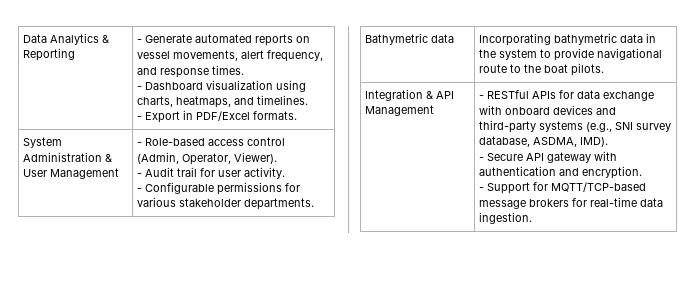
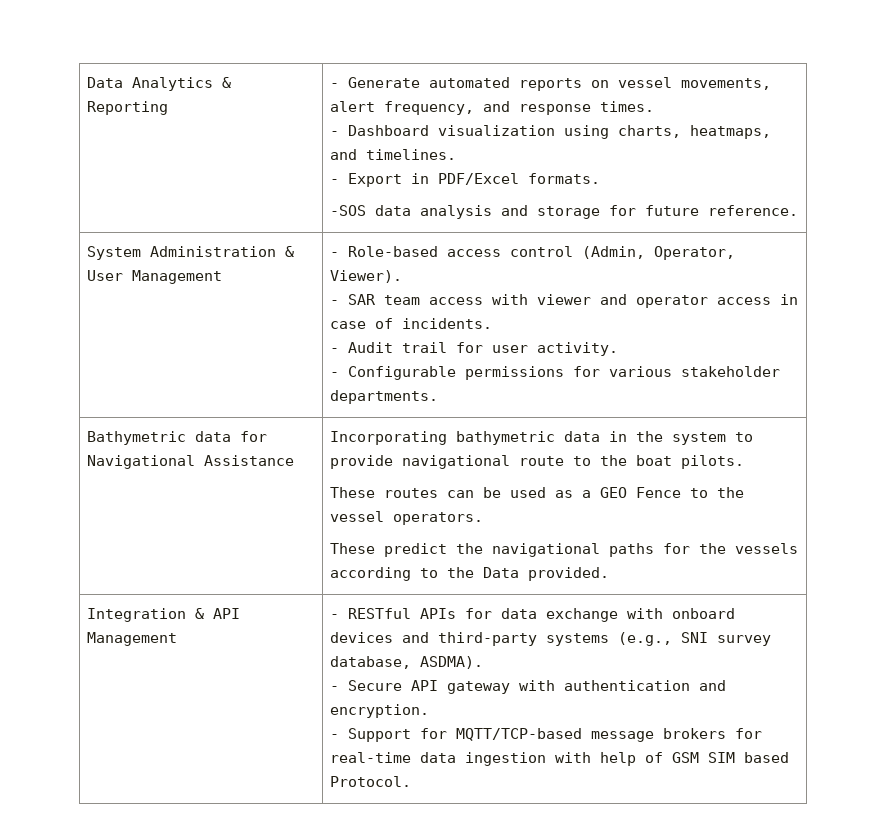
  Data Analytics & Reporting | - Generate automated reports on vessel movements, alert frequency, and response times.
  - Dashboard visualization using charts, heatmaps, and timelines.
  - Export in PDF/Excel formats.
+ -SOS data analysis and storage for future reference.
  System Administration & User Management | - Role-based access control (Admin, Operator, Viewer).
+ - SAR team access with viewer and operator access in case of incidents.
- Bathymetric data
+ Bathymetric data for Navigational Assistance
+ These routes can be used as a GEO Fence to the vessel operators.
+ These predict the navigational paths for the vessels according to the Data provided.
- - RESTful APIs for data exchange with onboard devices and third-party systems (e.g., SNI survey database, ASDMA, IMD).
+ - RESTful APIs for data exchange with onboard devices and third-party systems (e.g., SNI survey database, ASDMA).
- - Support for MQTT/TCP-based message brokers for real-time data ingestion.
+ - Support for MQTT/TCP-based message brokers for real-time data ingestion with help of GSM SIM based Protocol.

